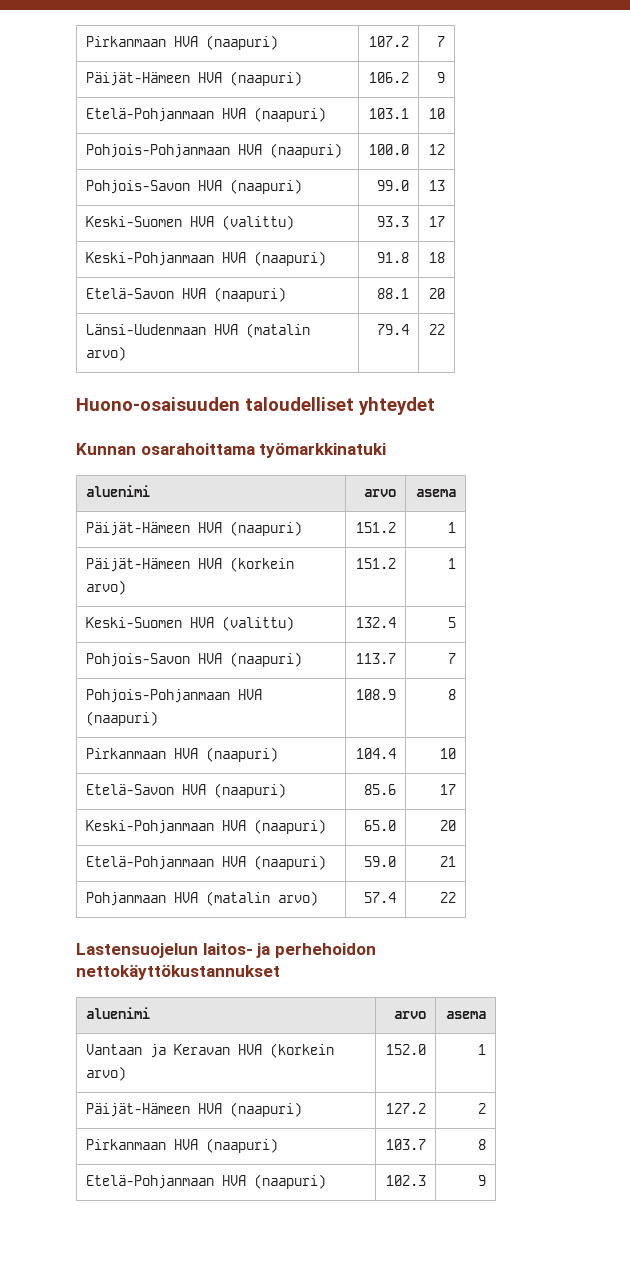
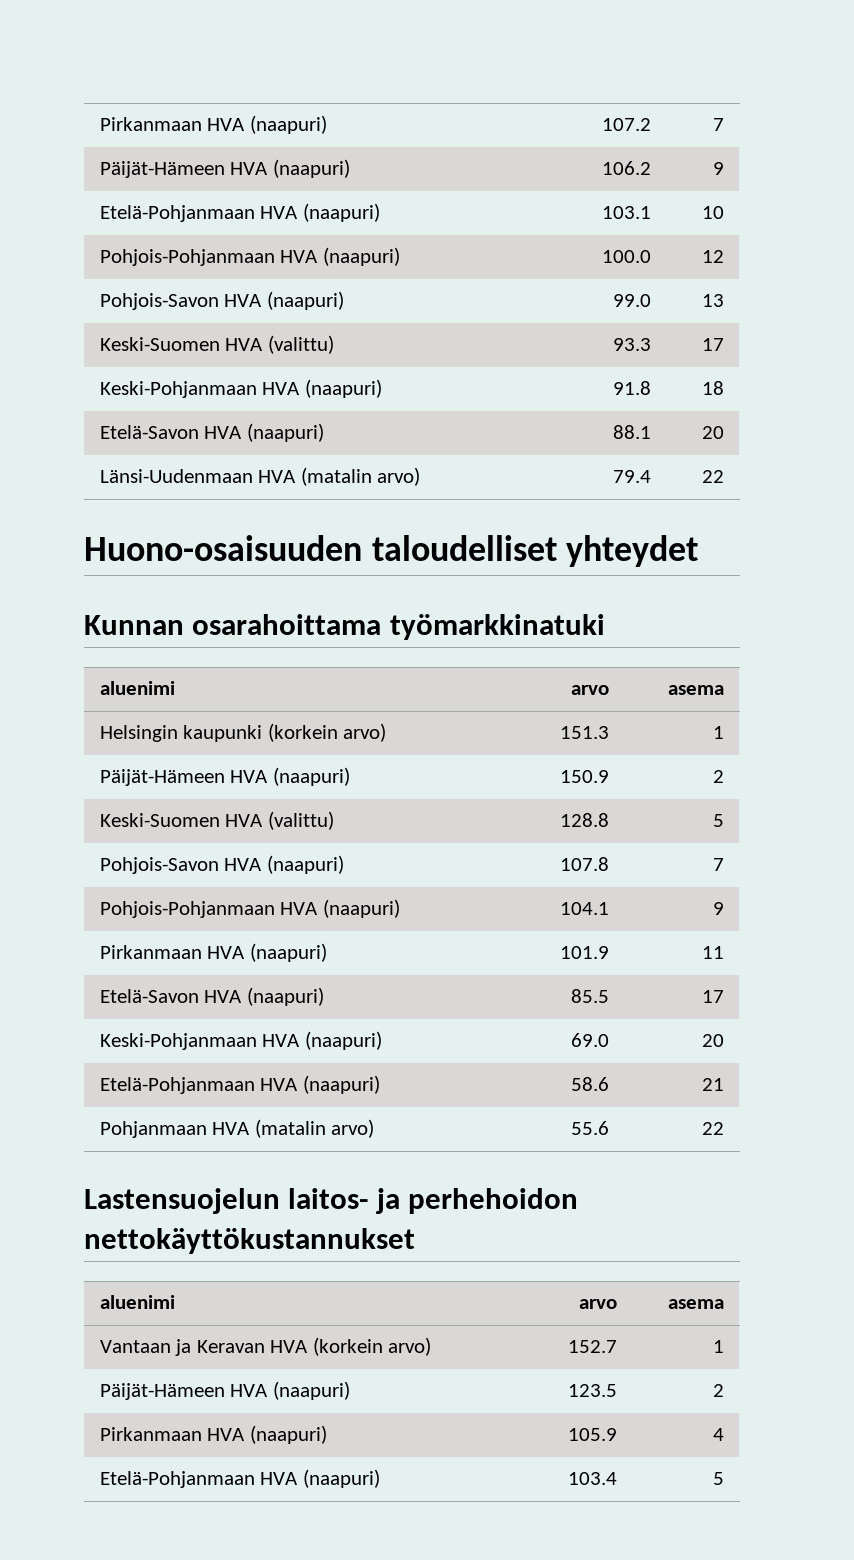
- Päijät-Hämeen HVA (naapuri) | 151.2 | 1
- Päijät-Hämeen HVA (korkein arvo) | 151.2 | 1
- Keski-Suomen HVA (valittu) | 132.4 | 5
+ Helsingin kaupunki (korkein arvo) | 151.3 | 1
+ Päijät-Hämeen HVA (naapuri) | 150.9 | 2
+ Keski-Suomen HVA (valittu) | 128.8 | 5
- Pohjois-Savon HVA (naapuri) | 113.7 | 7
+ Pohjois-Savon HVA (naapuri) | 107.8 | 7
- Pohjois-Pohjanmaan HVA (naapuri) | 108.9 | 8
- Pirkanmaan HVA (naapuri) | 104.4 | 10
- Etelä-Savon HVA (naapuri) | 85.6 | 17
- Keski-Pohjanmaan HVA (naapuri) | 65.0 | 20
+ Pohjois-Pohjanmaan HVA (naapuri) | 104.1 | 9
+ Pirkanmaan HVA (naapuri) | 101.9 | 11
+ Etelä-Savon HVA (naapuri) | 85.5 | 17
+ Keski-Pohjanmaan HVA (naapuri) | 69.0 | 20
- Etelä-Pohjanmaan HVA (naapuri) | 59.0 | 21
+ Etelä-Pohjanmaan HVA (naapuri) | 58.6 | 21
- Pohjanmaan HVA (matalin arvo) | 57.4 | 22
+ Pohjanmaan HVA (matalin arvo) | 55.6 | 22
- Vantaan ja Keravan HVA (korkein arvo) | 152.0 | 1
- Päijät-Hämeen HVA (naapuri) | 127.2 | 2
+ Vantaan ja Keravan HVA (korkein arvo) | 152.7 | 1
+ Päijät-Hämeen HVA (naapuri) | 123.5 | 2
- Pirkanmaan HVA (naapuri) | 103.7 | 8
- Etelä-Pohjanmaan HVA (naapuri) | 102.3 | 9
+ Pirkanmaan HVA (naapuri) | 105.9 | 4
+ Etelä-Pohjanmaan HVA (naapuri) | 103.4 | 5

